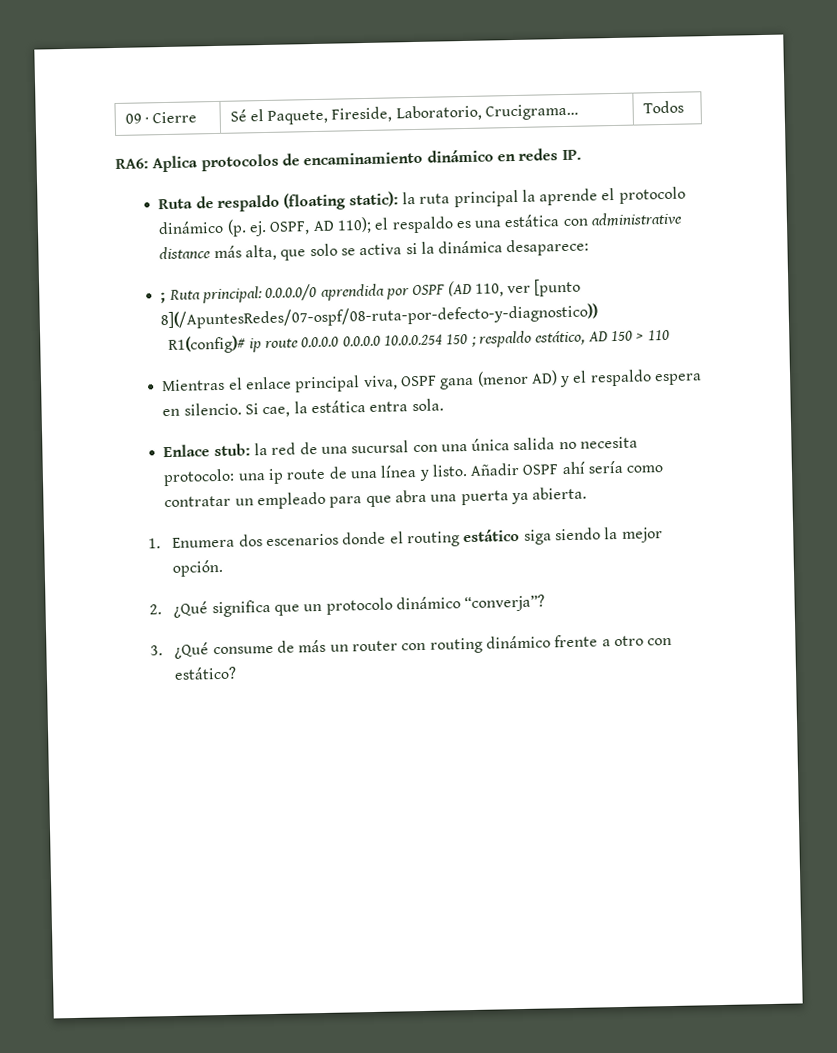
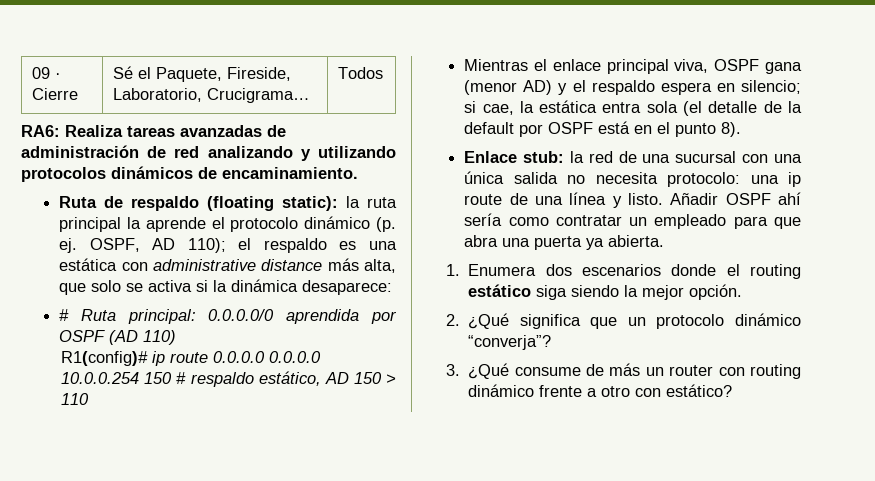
- RA6: Aplica protocolos de encaminamiento dinámico en redes IP.
+ RA6: Realiza tareas avanzadas de administración de red analizando y utilizando protocolos dinámicos de encaminamiento.
- ; Ruta principal: 0.0.0.0/0 aprendida por OSPF (AD 110, ver [punto 8](/ApuntesRedes/07-ospf/08-ruta-por-defecto-y-diagnostico))
+ # Ruta principal: 0.0.0.0/0 aprendida por OSPF (AD 110)
- R1(config)# ip route 0.0.0.0 0.0.0.0 10.0.0.254 150 ; respaldo estático, AD 150 > 110
+ R1(config)# ip route 0.0.0.0 0.0.0.0 10.0.0.254 150 # respaldo estático, AD 150 > 110
- Mientras el enlace principal viva, OSPF gana (menor AD) y el respaldo espera en silencio. Si cae, la estática entra sola.
+ Mientras el enlace principal viva, OSPF gana (menor AD) y el respaldo espera en silencio; si cae, la estática entra sola (el detalle de la default por OSPF está en el punto 8).

